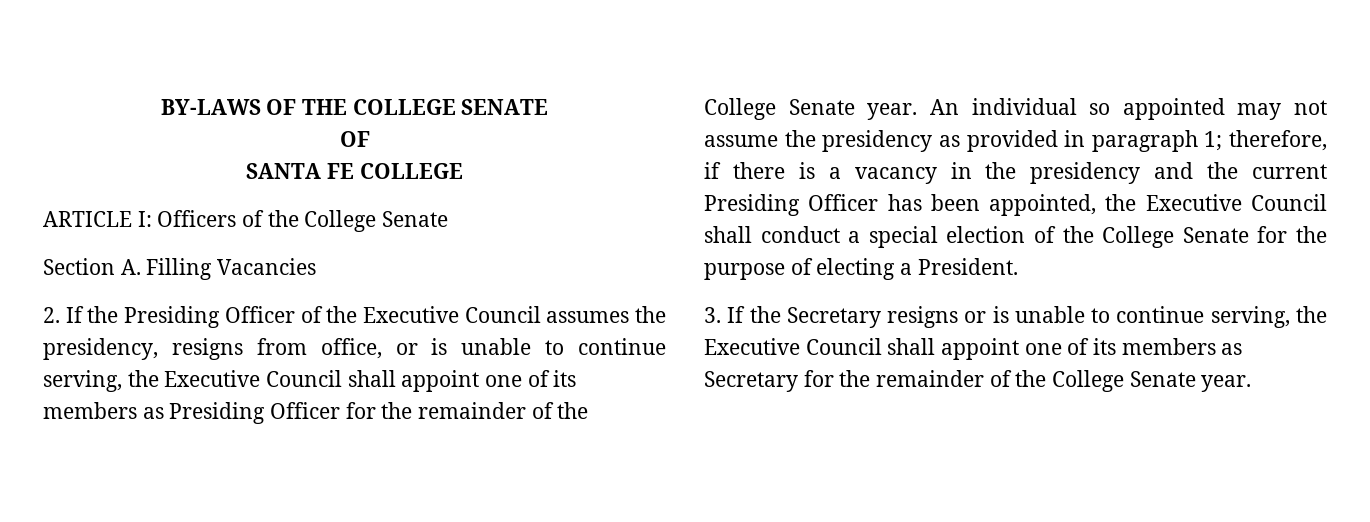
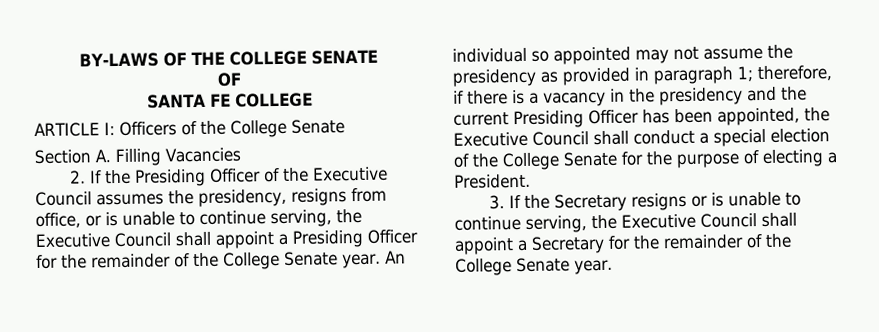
- 2. If the Presiding Officer of the Executive Council assumes the presidency, resigns from office, or is unable to continue serving, the Executive Council shall appoint one of its members as Presiding Officer for the remainder of the College Senate year.
+ 2. If the Presiding Officer of the Executive Council assumes the presidency, resigns from office, or is unable to continue serving, the Executive Council shall appoint a Presiding Officer for the remainder of the College Senate year.
- 3. If the Secretary resigns or is unable to continue serving, the Executive Council shall appoint one of its members as Secretary for the remainder of the College Senate year.
+ 3. If the Secretary resigns or is unable to continue serving, the Executive Council shall appoint a Secretary for the remainder of the College Senate year.

